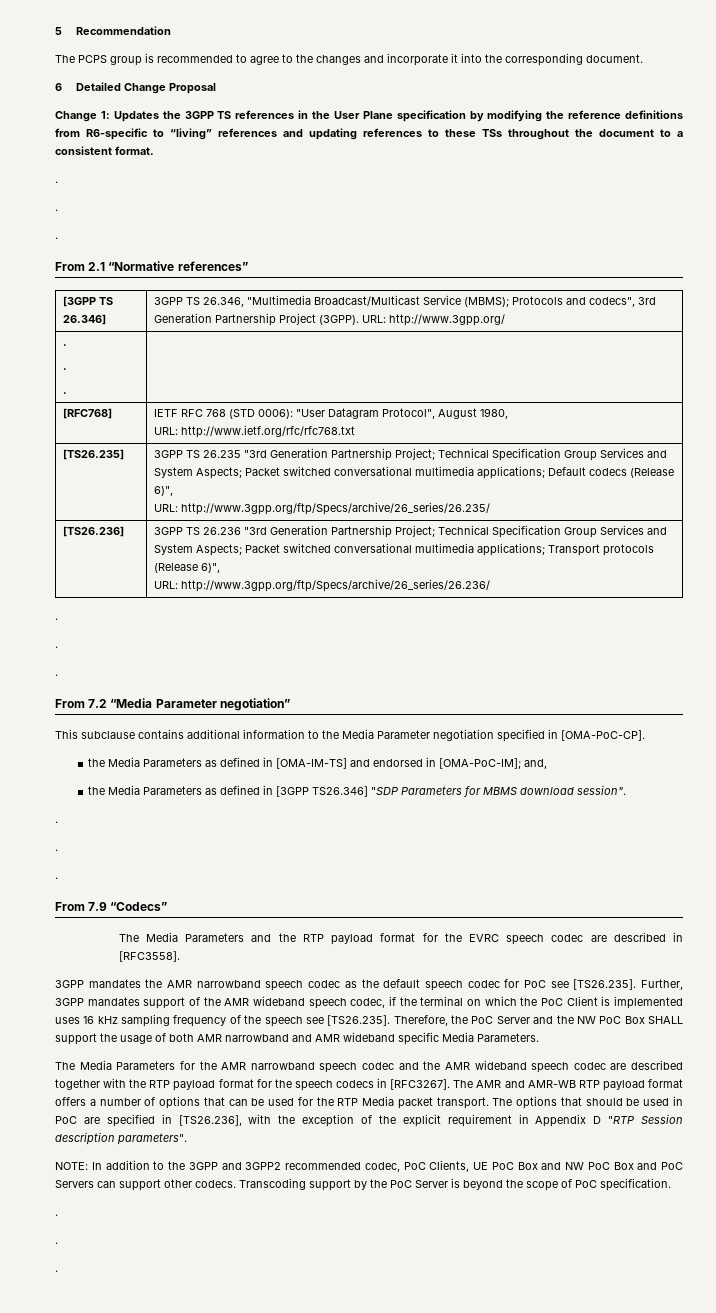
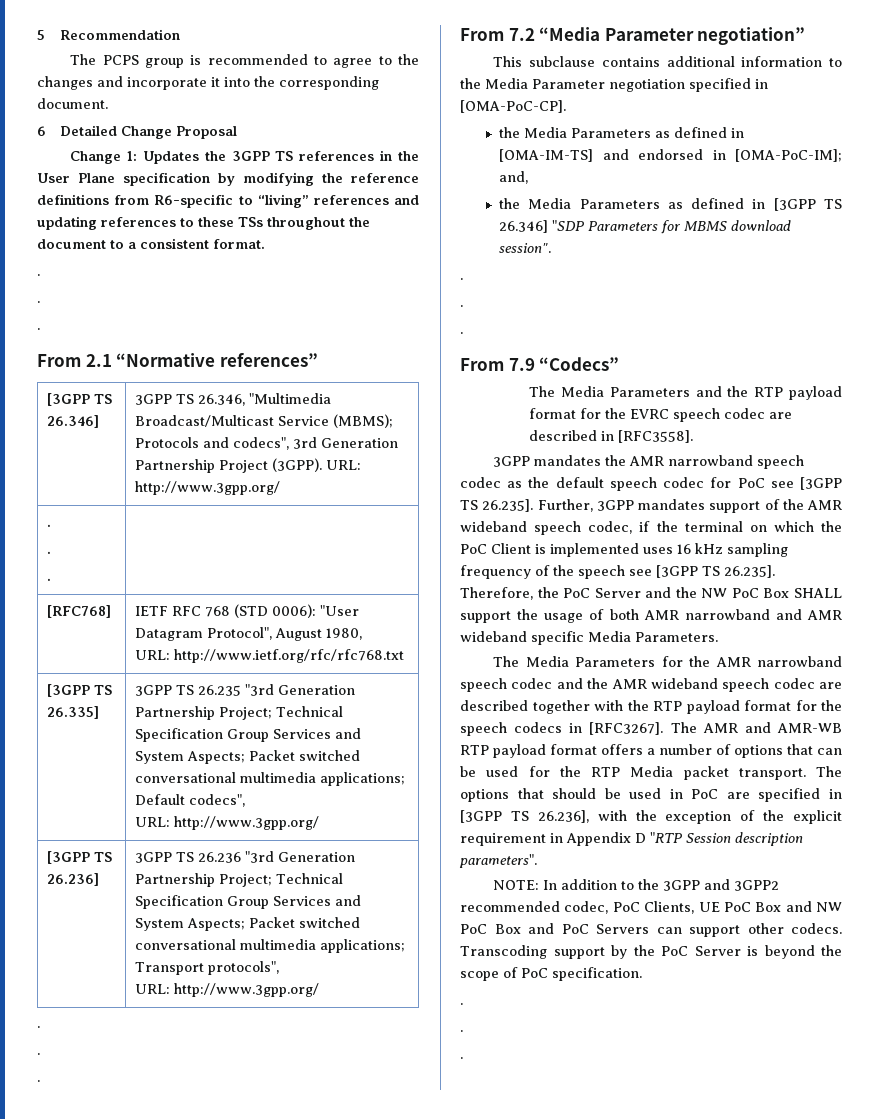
- [TS26.235] | 3GPP TS 26.235 "3rd Generation Partnership Project; Technical Specification Group Services and System Aspects; Packet switched conversational multimedia applications; Default codecs (Release 6)",
- URL: http://www.3gpp.org/ftp/Specs/archive/26_series/26.235/
- [TS26.236] | 3GPP TS 26.236 "3rd Generation Partnership Project; Technical Specification Group Services and System Aspects; Packet switched conversational multimedia applications; Transport protocols (Release 6)",
- URL: http://www.3gpp.org/ftp/Specs/archive/26_series/26.236/
+ [3GPP TS 26.335] | 3GPP TS 26.235 "3rd Generation Partnership Project; Technical Specification Group Services and System Aspects; Packet switched conversational multimedia applications; Default codecs",
+ URL: http://www.3gpp.org/
+ [3GPP TS 26.236] | 3GPP TS 26.236 "3rd Generation Partnership Project; Technical Specification Group Services and System Aspects; Packet switched conversational multimedia applications; Transport protocols",
+ URL: http://www.3gpp.org/
- the Media Parameters as defined in [3GPP TS26.346] "SDP Parameters for MBMS download session".
+ the Media Parameters as defined in [3GPP TS 26.346] "SDP Parameters for MBMS download session".
- 3GPP mandates the AMR narrowband speech codec as the default speech codec for PoC see [TS26.235]. Further, 3GPP mandates support of the AMR wideband speech codec, if the terminal on which the PoC Client is implemented uses 16 kHz sampling frequency of the speech see [TS26.235]. Therefore, the PoC Server and the NW PoC Box SHALL support the usage of both AMR narrowband and AMR wideband specific Media Parameters.
+ 3GPP mandates the AMR narrowband speech codec as the default speech codec for PoC see [3GPP TS 26.235]. Further, 3GPP mandates support of the AMR wideband speech codec, if the terminal on which the PoC Client is implemented uses 16 kHz sampling frequency of the speech see [3GPP TS 26.235]. Therefore, the PoC Server and the NW PoC Box SHALL support the usage of both AMR narrowband and AMR wideband specific Media Parameters.
- The options that should be used in PoC are specified in [TS26.236], with the exception of the explicit requirement in Appendix D "RTP Session description parameters".
+ The options that should be used in PoC are specified in [3GPP TS 26.236], with the exception of the explicit requirement in Appendix D "RTP Session description parameters".

